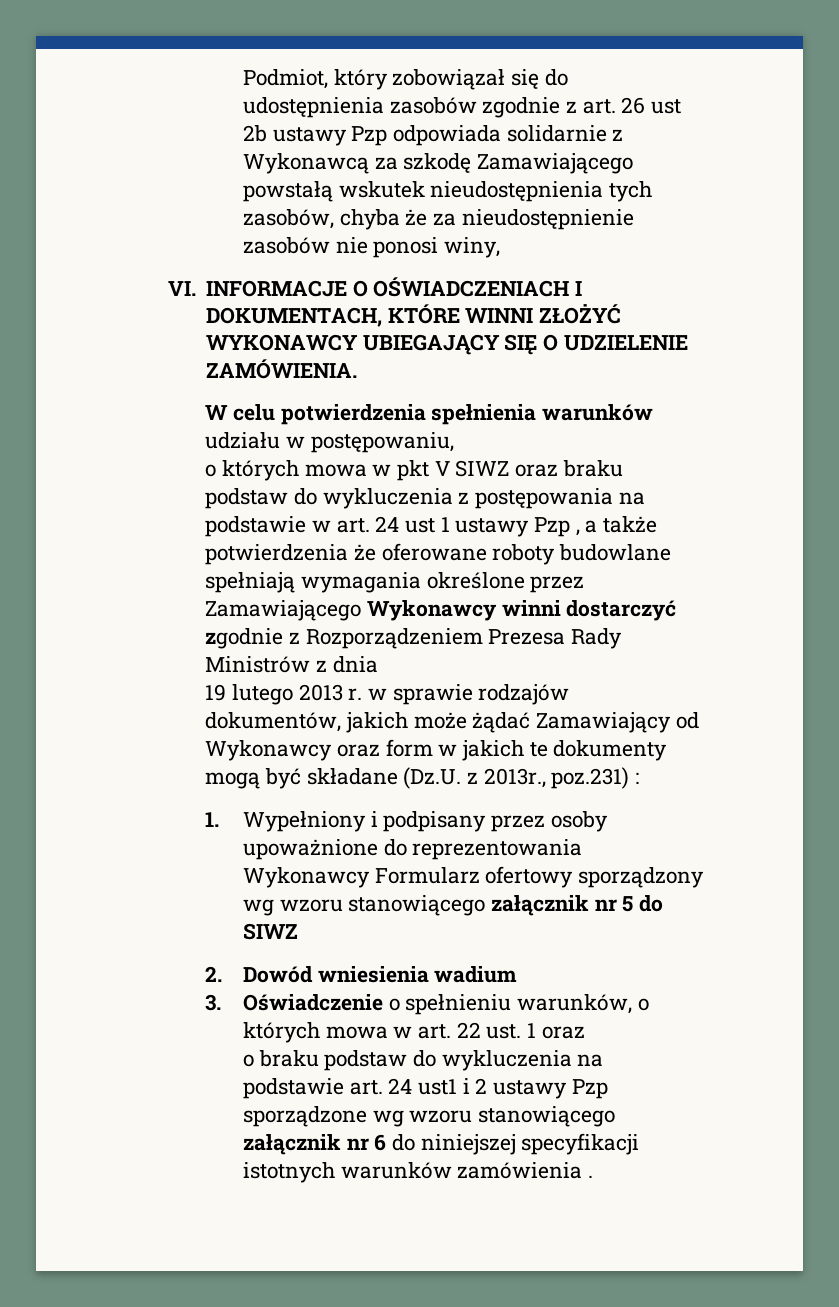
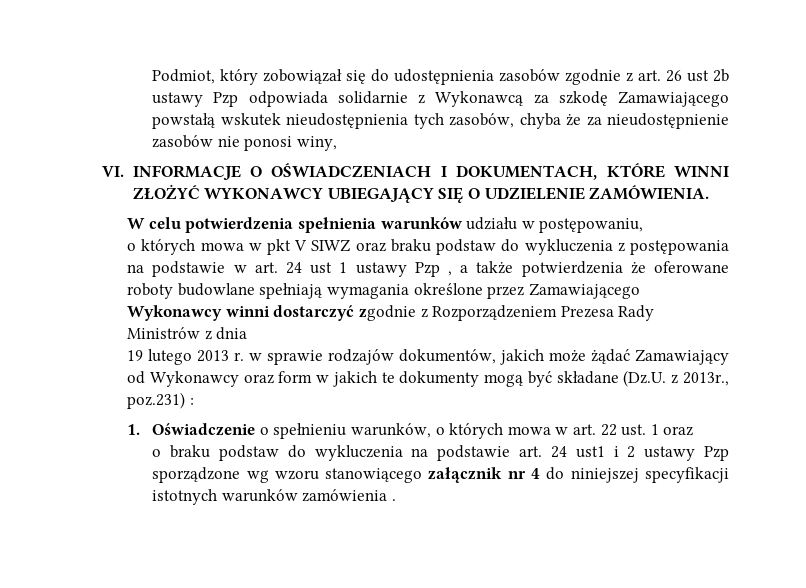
- 1. Wypełniony i podpisany przez osoby upoważnione do reprezentowania Wykonawcy Formularz ofertowy sporządzony wg wzoru stanowiącego załącznik nr 5 do SIWZ
- 2. Dowód wniesienia wadium
- 3. Oświadczenie o spełnieniu warunków, o których mowa w art. 22 ust. 1 oraz
+ 1. Oświadczenie o spełnieniu warunków, o których mowa w art. 22 ust. 1 oraz
- o braku podstaw do wykluczenia na podstawie art. 24 ust1 i 2 ustawy Pzp sporządzone wg wzoru stanowiącego załącznik nr 6 do niniejszej specyfikacji istotnych warunków zamówienia .
+ o braku podstaw do wykluczenia na podstawie art. 24 ust1 i 2 ustawy Pzp sporządzone wg wzoru stanowiącego załącznik nr 4 do niniejszej specyfikacji istotnych warunków zamówienia .

